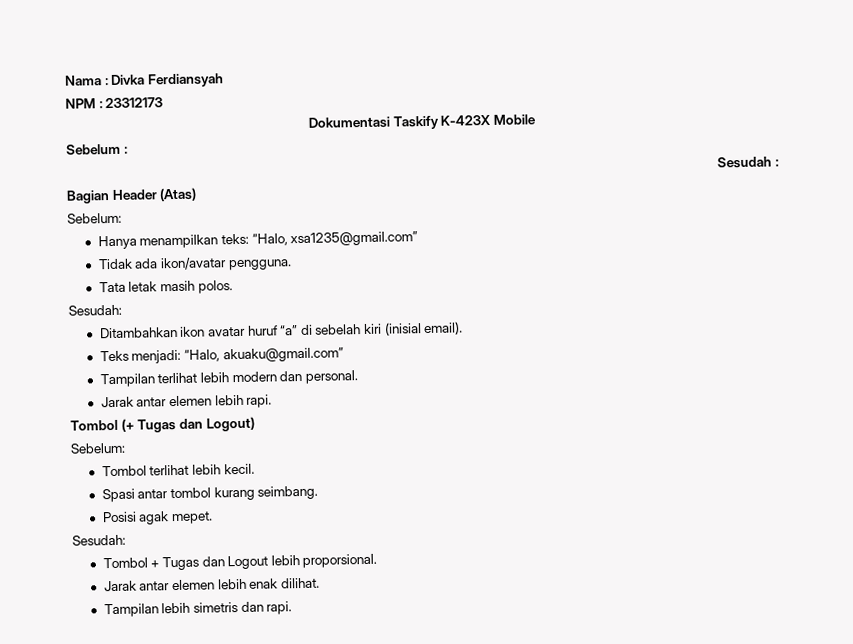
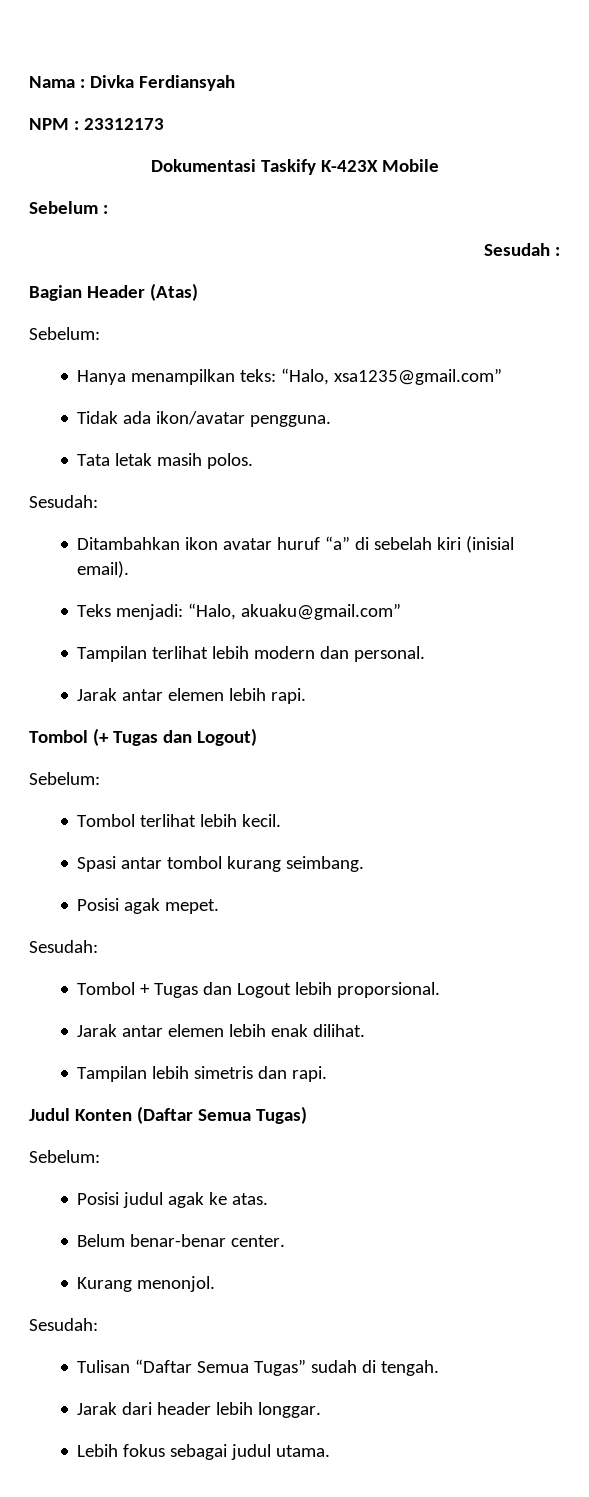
+ Judul Konten (Daftar Semua Tugas)
+ Sebelum:
+ Posisi judul agak ke atas.
+ Belum benar-benar center.
+ Kurang menonjol.
+ Sesudah:
+ Tulisan “Daftar Semua Tugas” sudah di tengah.
+ Jarak dari header lebih longgar.
+ Lebih fokus sebagai judul utama.

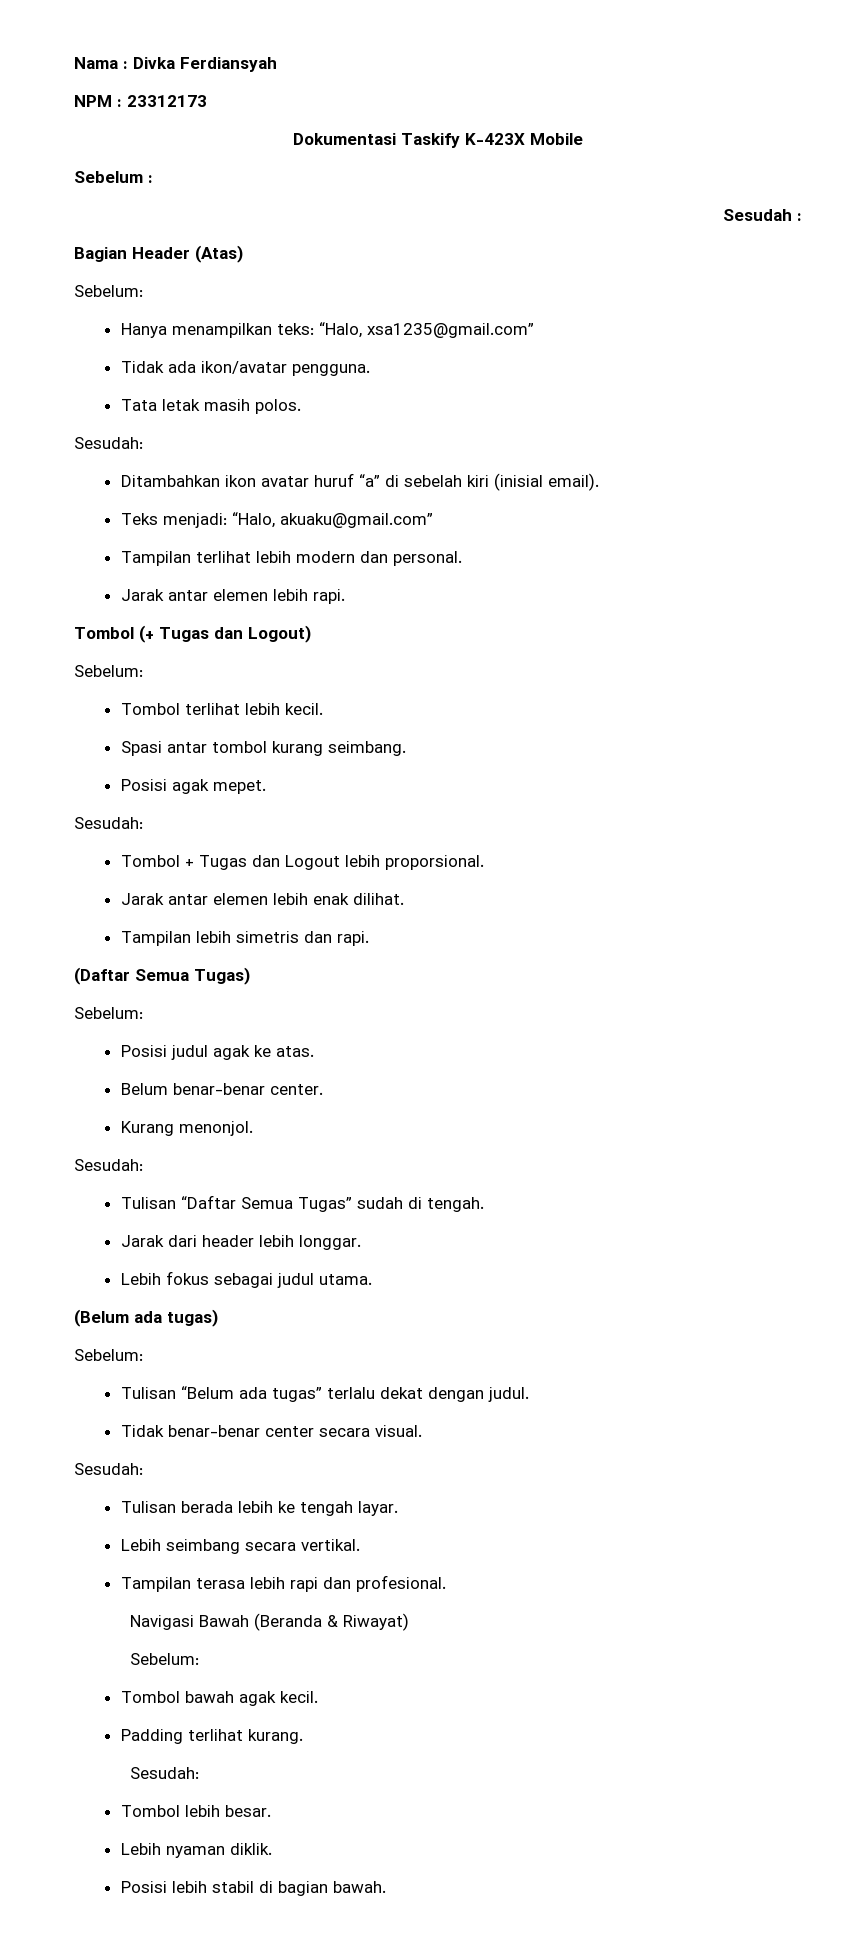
- Judul Konten (Daftar Semua Tugas)
+ (Daftar Semua Tugas)
+ (Belum ada tugas)
+ Sebelum:
+ Tulisan “Belum ada tugas” terlalu dekat dengan judul.
+ Tidak benar-benar center secara visual.
+ Sesudah:
+ Tulisan berada lebih ke tengah layar.
+ Lebih seimbang secara vertikal.
+ Tampilan terasa lebih rapi dan profesional.
+ Navigasi Bawah (Beranda & Riwayat)
+ Sebelum:
+ Tombol bawah agak kecil.
+ Padding terlihat kurang.
+ Sesudah:
+ Tombol lebih besar.
+ Lebih nyaman diklik.
+ Posisi lebih stabil di bagian bawah.

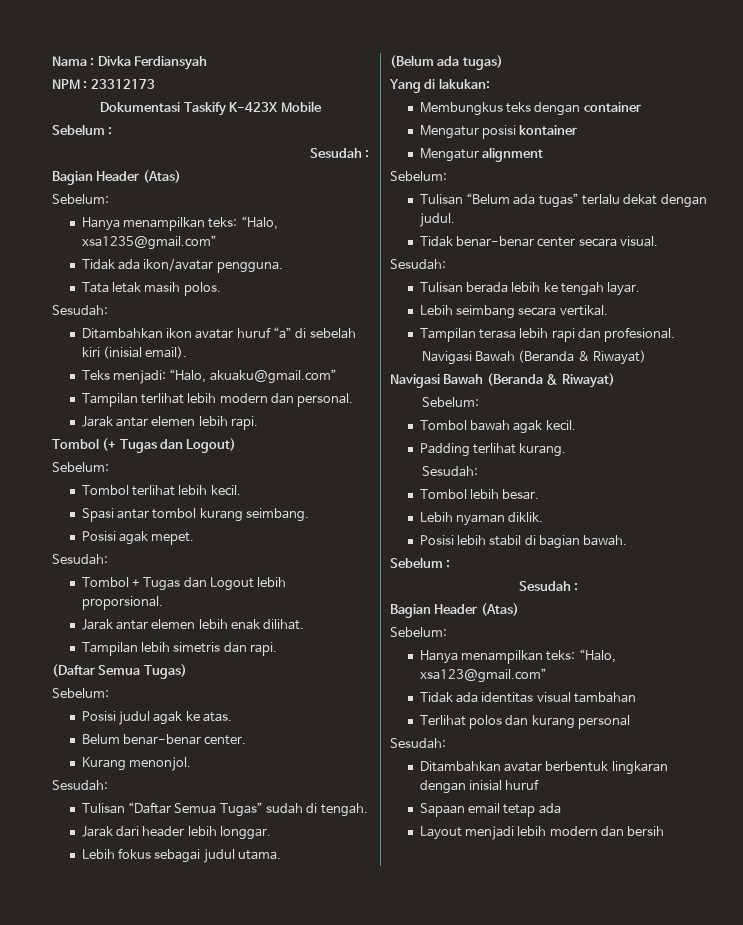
+ Yang di lakukan:
+ Membungkus teks dengan container
+ Mengatur posisi kontainer
+ Mengatur alignment
  Tampilan terasa lebih rapi dan profesional.
+ Navigasi Bawah (Beranda & Riwayat)
  Posisi lebih stabil di bagian bawah.
+ Sebelum :
+ Sesudah :
+ Bagian Header (Atas)
+ Sebelum:
+ Hanya menampilkan teks: “Halo, xsa123@gmail.com”
+ Tidak ada identitas visual tambahan
+ Terlihat polos dan kurang personal
+ Sesudah:
+ Ditambahkan avatar berbentuk lingkaran dengan inisial huruf
+ Sapaan email tetap ada
+ Layout menjadi lebih modern dan bersih

